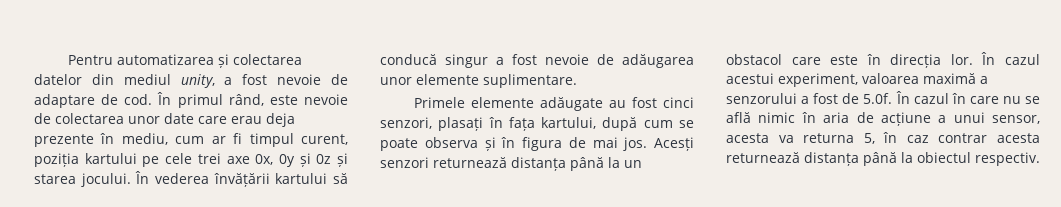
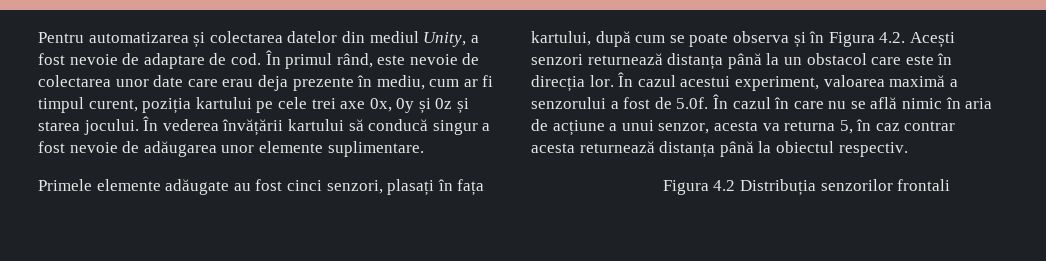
- Pentru automatizarea și colectarea datelor din mediul unity, a fost nevoie de adaptare de cod.
+ Pentru automatizarea și colectarea datelor din mediul Unity, a fost nevoie de adaptare de cod.
- Primele elemente adăugate au fost cinci senzori, plasați în fața kartului, după cum se poate observa și în figura de mai jos. Acesți senzori returnează distanța până la un obstacol care este în direcția lor.
+ Primele elemente adăugate au fost cinci senzori, plasați în fața kartului, după cum se poate observa și în Figura 4.2. Acești senzori returnează distanța până la un obstacol care este în direcția lor.
- În cazul acestui experiment, valoarea maximă a senzorului a fost de 5.0f. În cazul în care nu se află nimic în aria de acțiune a unui sensor, acesta va returna 5, în caz contrar acesta returnează distanța până la obiectul respectiv.
+ În cazul acestui experiment, valoarea maximă a senzorului a fost de 5.0f. În cazul în care nu se află nimic în aria de acțiune a unui senzor, acesta va returna 5, în caz contrar acesta returnează distanța până la obiectul respectiv.
+ Figura 4.2 Distribuția senzorilor frontali

